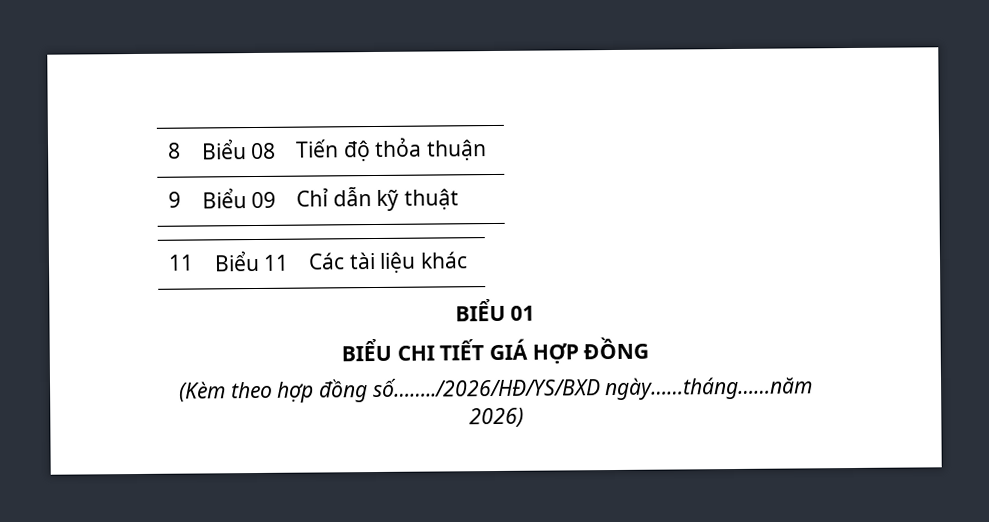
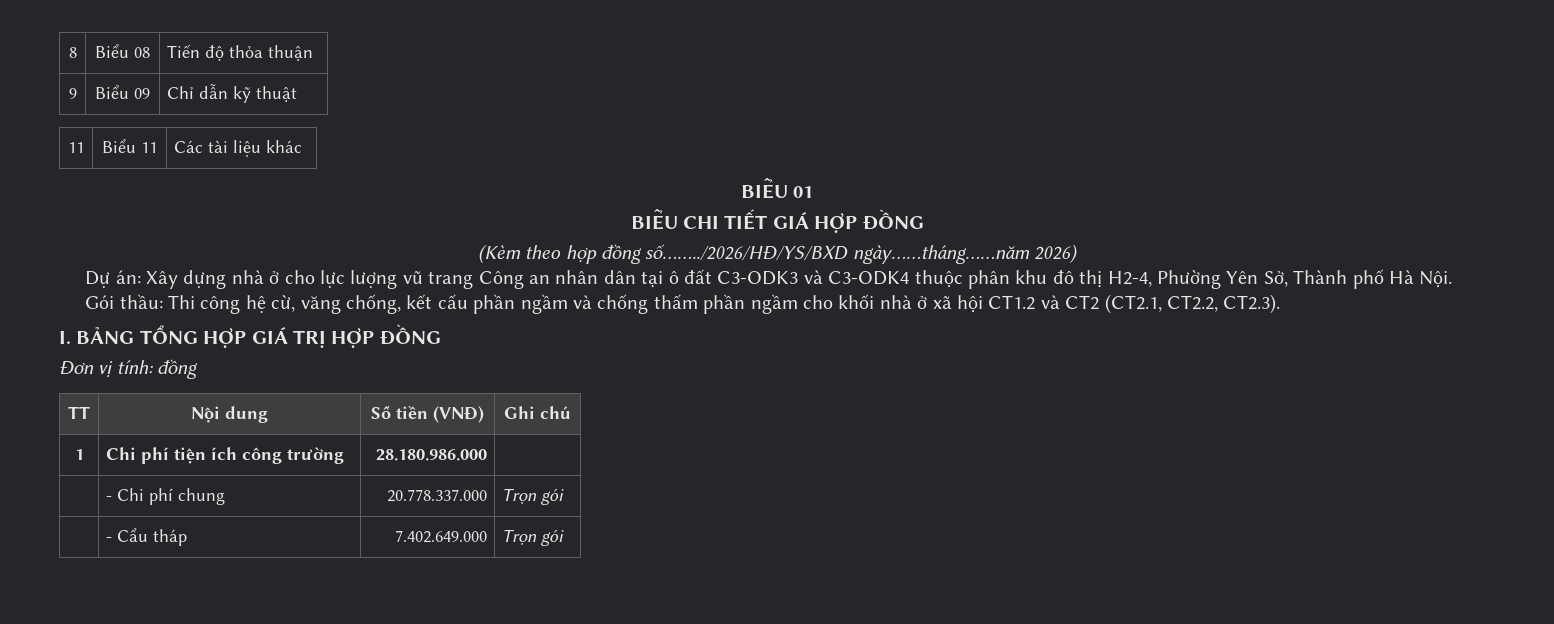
+ Dự án: Xây dựng nhà ở cho lực lượng vũ trang Công an nhân dân tại ô đất C3-ODK3 và C3-ODK4 thuộc phân khu đô thị H2-4, Phường Yên Sở, Thành phố Hà Nội.
+ Gói thầu: Thi công hệ cừ, văng chống, kết cấu phần ngầm và chống thấm phần ngầm cho khối nhà ở xã hội CT1.2 và CT2 (CT2.1, CT2.2, CT2.3).
+ I. BẢNG TỔNG HỢP GIÁ TRỊ HỢP ĐỒNG
+ Đơn vị tính: đồng
+ TT | Nội dung | Số tiền (VNĐ) | Ghi chú
+ 1 | Chi phí tiện ích công trường | 28.180.986.000 |
+ | - Chi phí chung | 20.778.337.000 | Trọn gói
+ | - Cẩu tháp | 7.402.649.000 | Trọn gói

